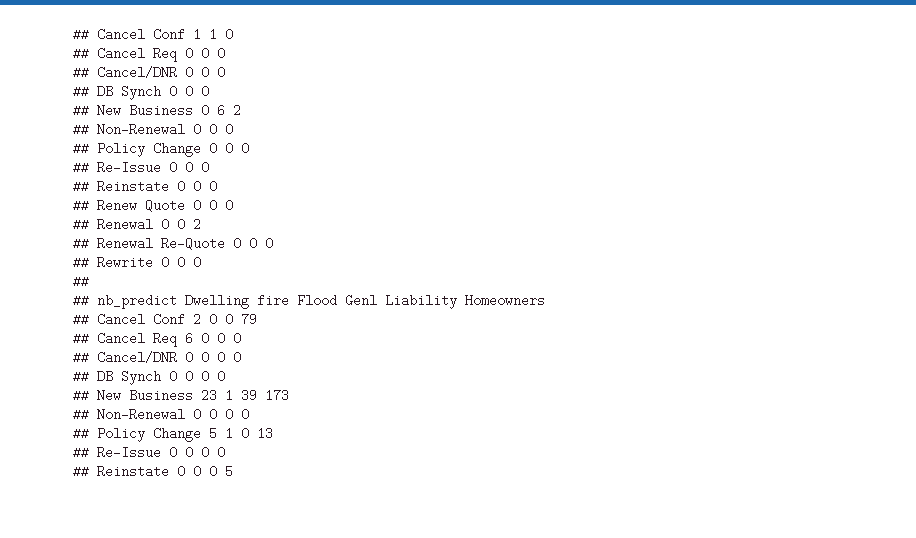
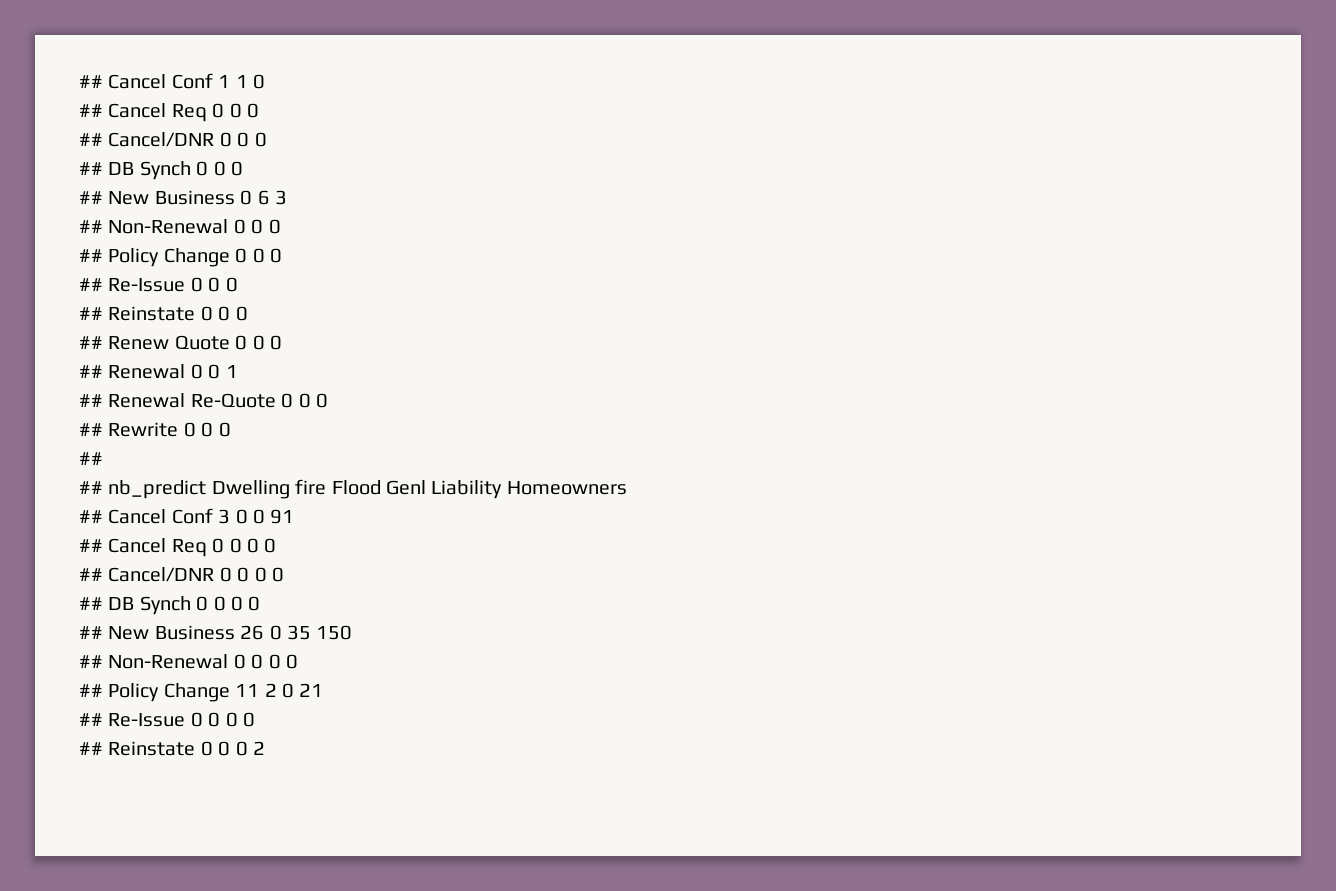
- ## New Business 0 6 2
+ ## New Business 0 6 3
- ## Renewal 0 0 2
+ ## Renewal 0 0 1
- ## Cancel Conf 2 0 0 79
- ## Cancel Req 6 0 0 0
+ ## Cancel Conf 3 0 0 91
+ ## Cancel Req 0 0 0 0
- ## New Business 23 1 39 173
+ ## New Business 26 0 35 150
- ## Policy Change 5 1 0 13
+ ## Policy Change 11 2 0 21
- ## Reinstate 0 0 0 5
+ ## Reinstate 0 0 0 2

